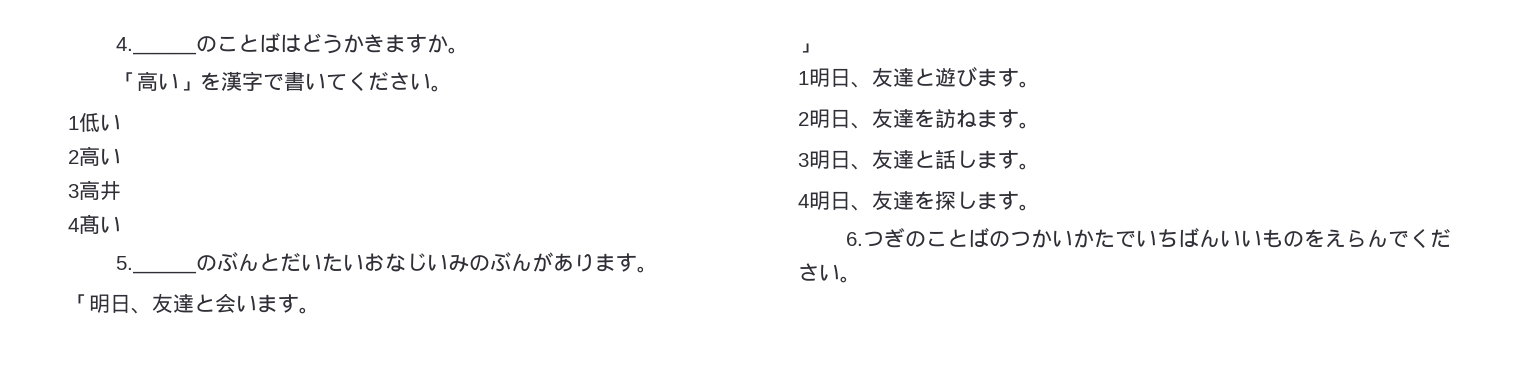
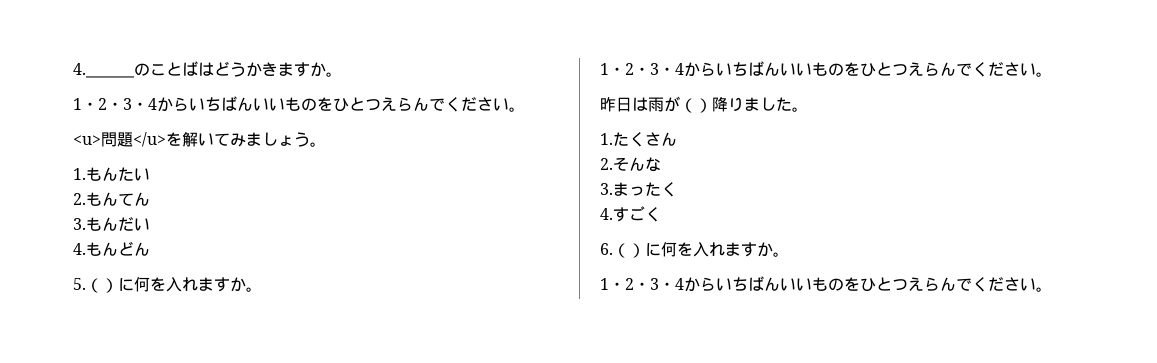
  4.＿＿＿のことばはどうかきますか。
- 「高い」を漢字で書いてください。
- 1低い
- 2高い
- 3高井
- 4髙い
- 5.＿＿＿のぶんとだいたいおなじいみのぶんがあります。
- 「明日、友達と会います。
- 」
- 1明日、友達と遊びます。
- 2明日、友達を訪ねます。
- 3明日、友達と話します。
- 4明日、友達を探します。
- 6.つぎのことばのつかいかたでいちばんいいものをえらんでください。
+ 1・2・3・4からいちばんいいものをひとつえらんでください。
+ <u>問題</u>を解いてみましょう。
+ 1.もんたい
+ 2.もんてん
+ 3.もんだい
+ 4.もんどん
+ 5.（）に何を入れますか。
+ 1・2・3・4からいちばんいいものをひとつえらんでください。
+ 昨日は雨が（）降りました。
+ 1.たくさん
+ 2.そんな
+ 3.まったく
+ 4.すごく
+ 6.（）に何を入れますか。
+ 1・2・3・4からいちばんいいものをひとつえらんでください。

